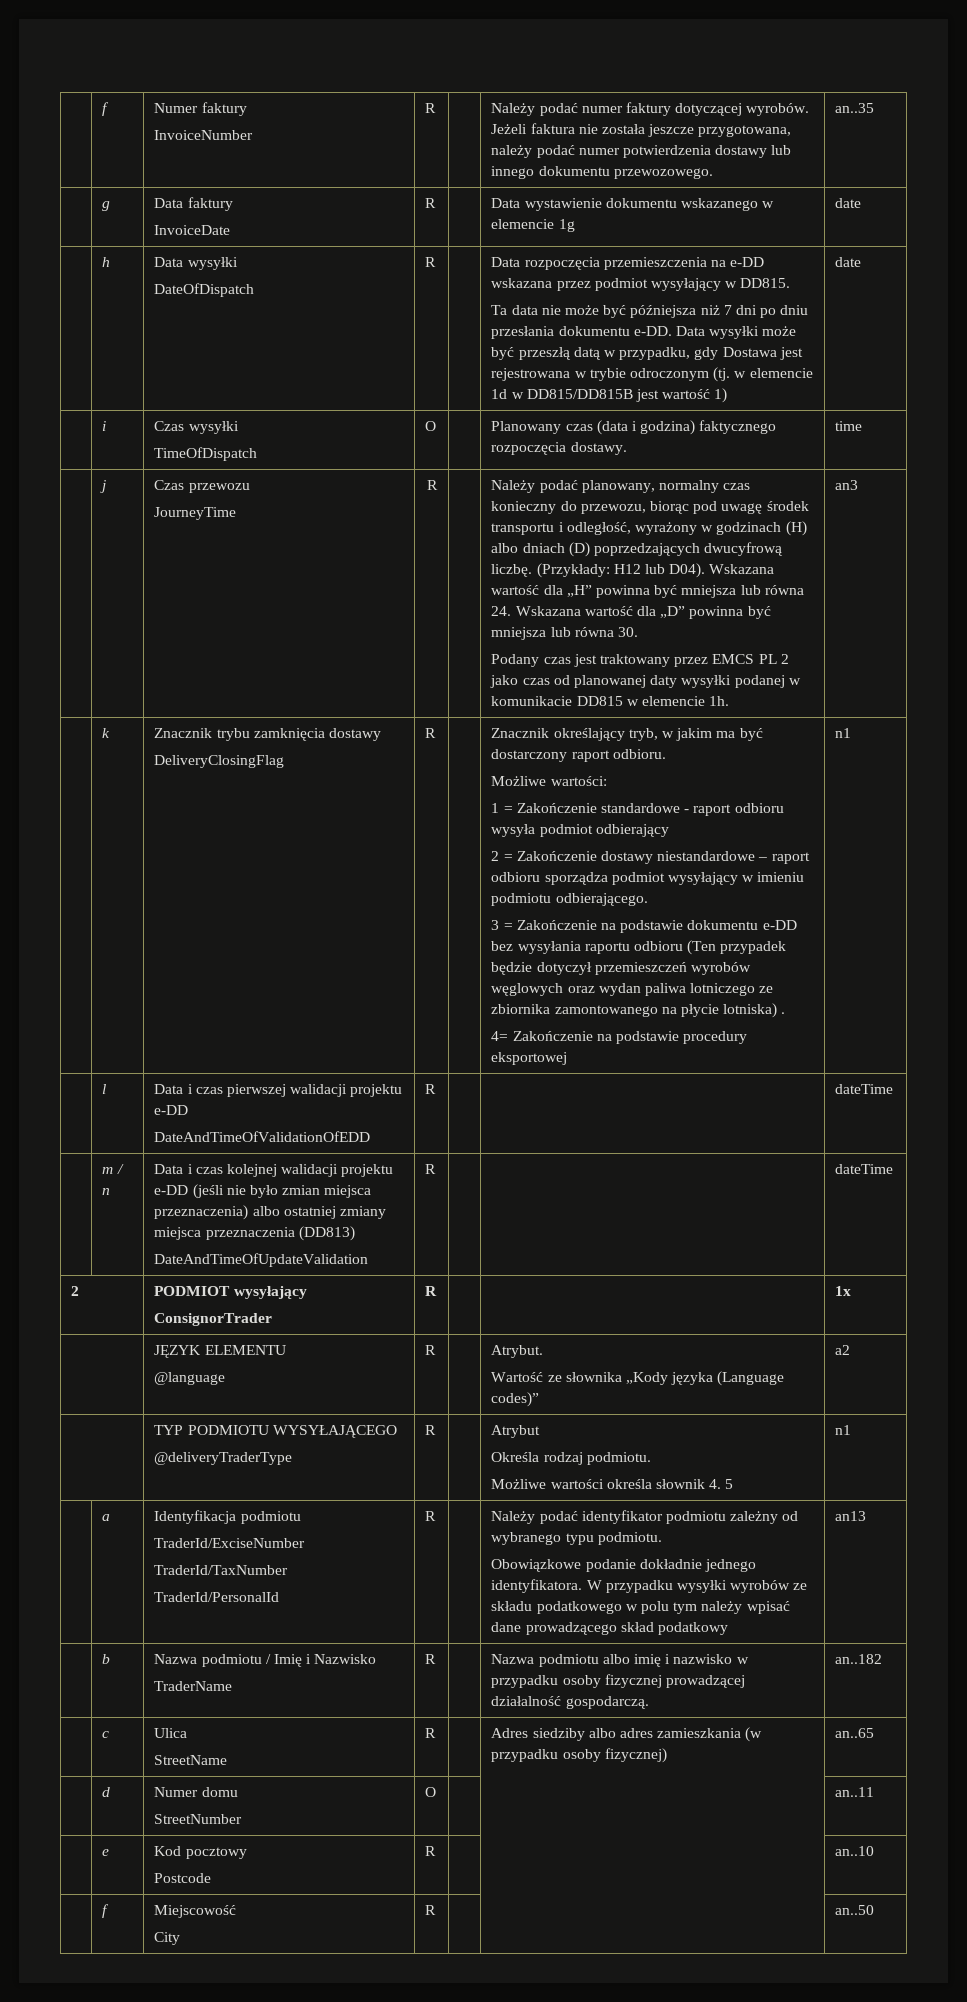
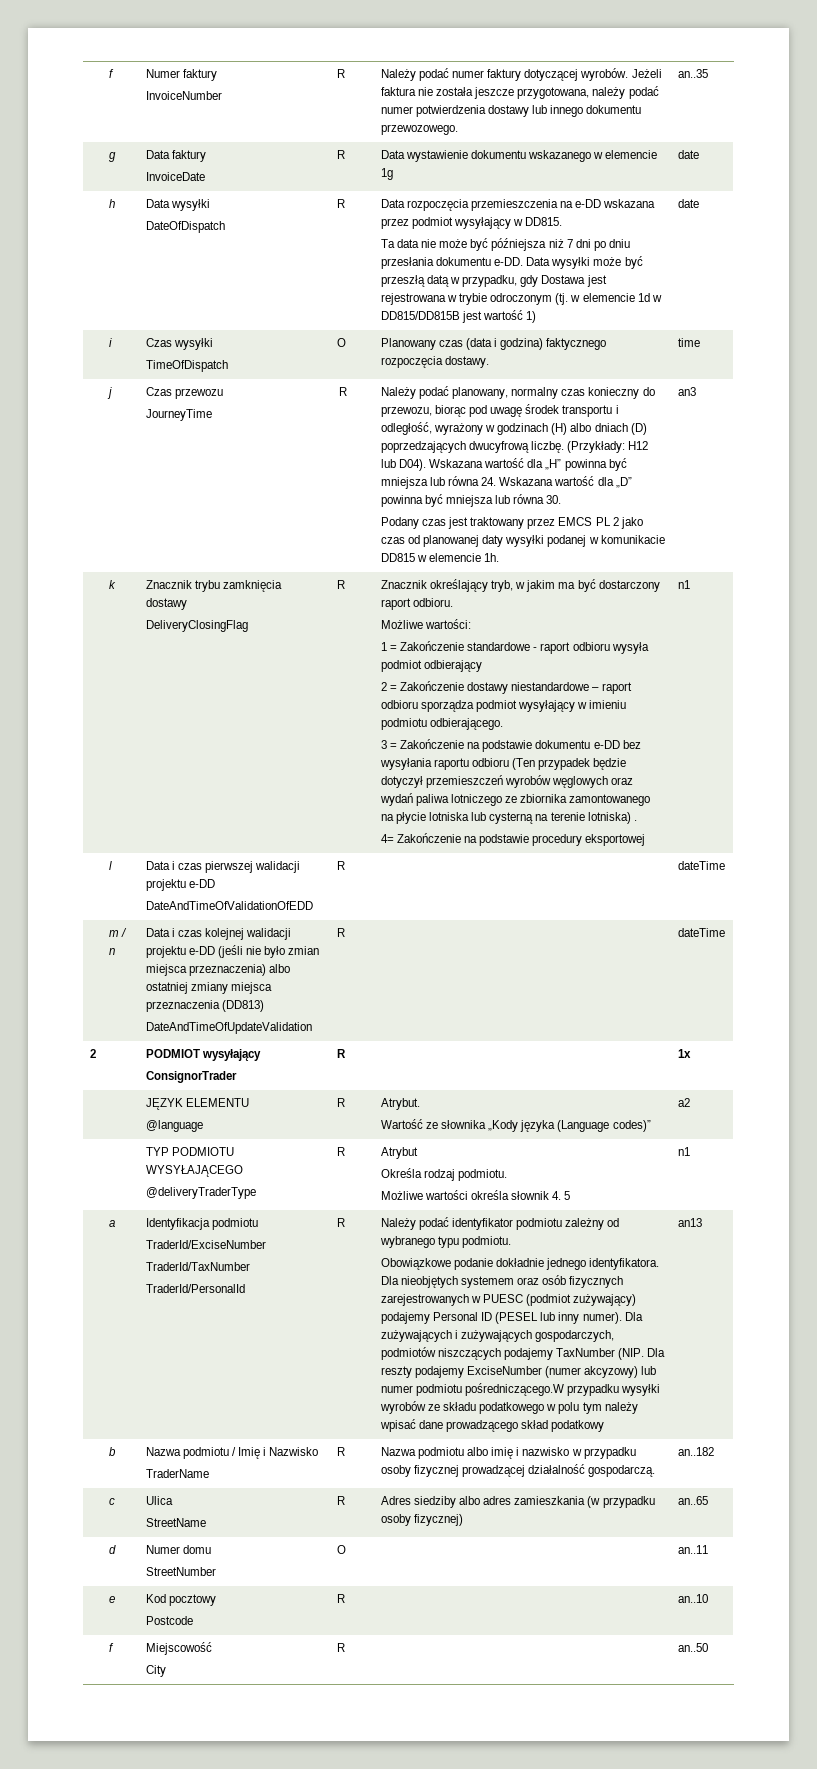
- 3 = Zakończenie na podstawie dokumentu e-DD bez wysyłania raportu odbioru (Ten przypadek będzie dotyczył przemieszczeń wyrobów węglowych oraz wydan paliwa lotniczego ze zbiornika zamontowanego na płycie lotniska) .
+ 3 = Zakończenie na podstawie dokumentu e-DD bez wysyłania raportu odbioru (Ten przypadek będzie dotyczył przemieszczeń wyrobów węglowych oraz wydań paliwa lotniczego ze zbiornika zamontowanego na płycie lotniska lub cysterną na terenie lotniska) .
- W przypadku wysyłki wyrobów ze składu podatkowego w polu tym należy wpisać dane prowadzącego skład podatkowy
+ Dla nieobjętych systemem oraz osób fizycznych zarejestrowanych w PUESC (podmiot zużywający) podajemy Personal ID (PESEL lub inny numer). Dla zużywających i zużywających gospodarczych, podmiotów niszczących podajemy TaxNumber (NIP. Dla reszty podajemy ExciseNumber (numer akcyzowy) lub numer podmiotu pośredniczącego.W przypadku wysyłki wyrobów ze składu podatkowego w polu tym należy wpisać dane prowadzącego skład podatkowy

